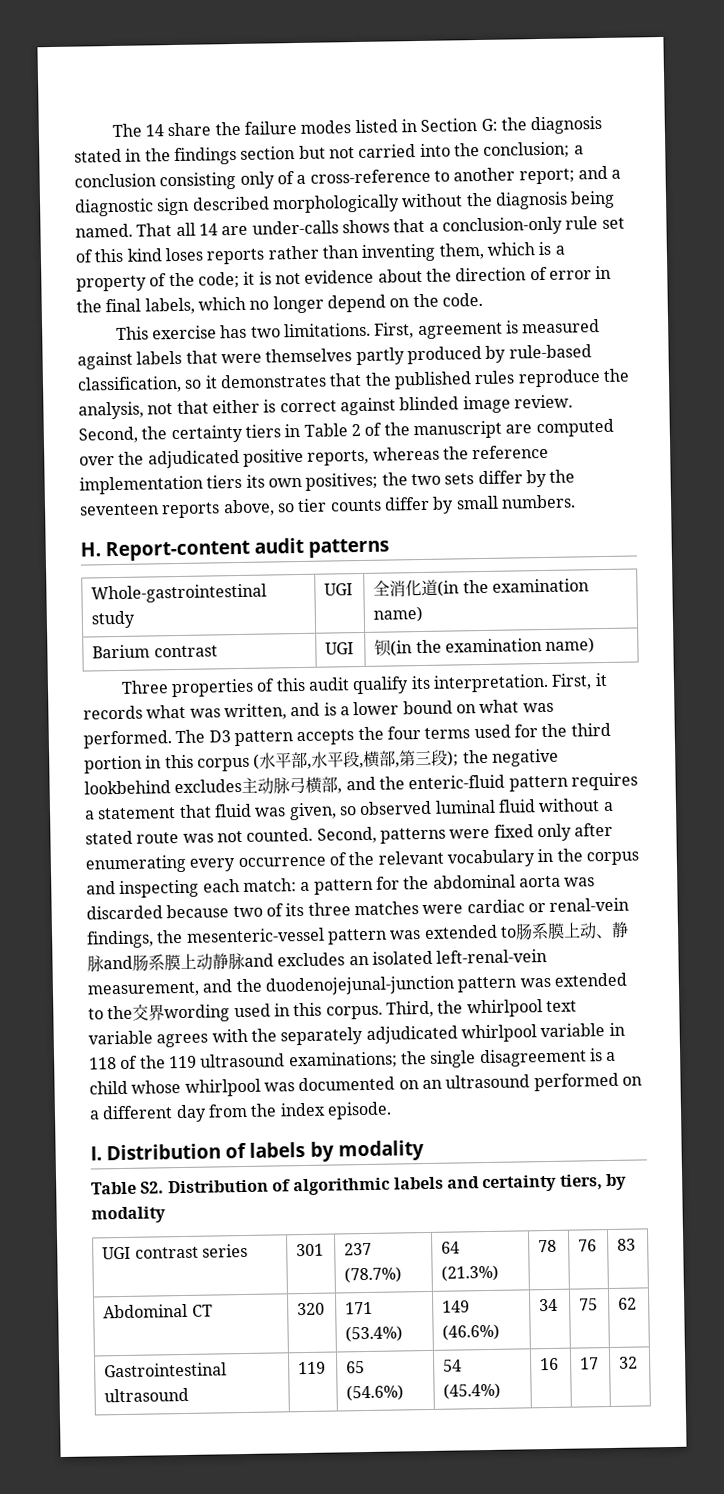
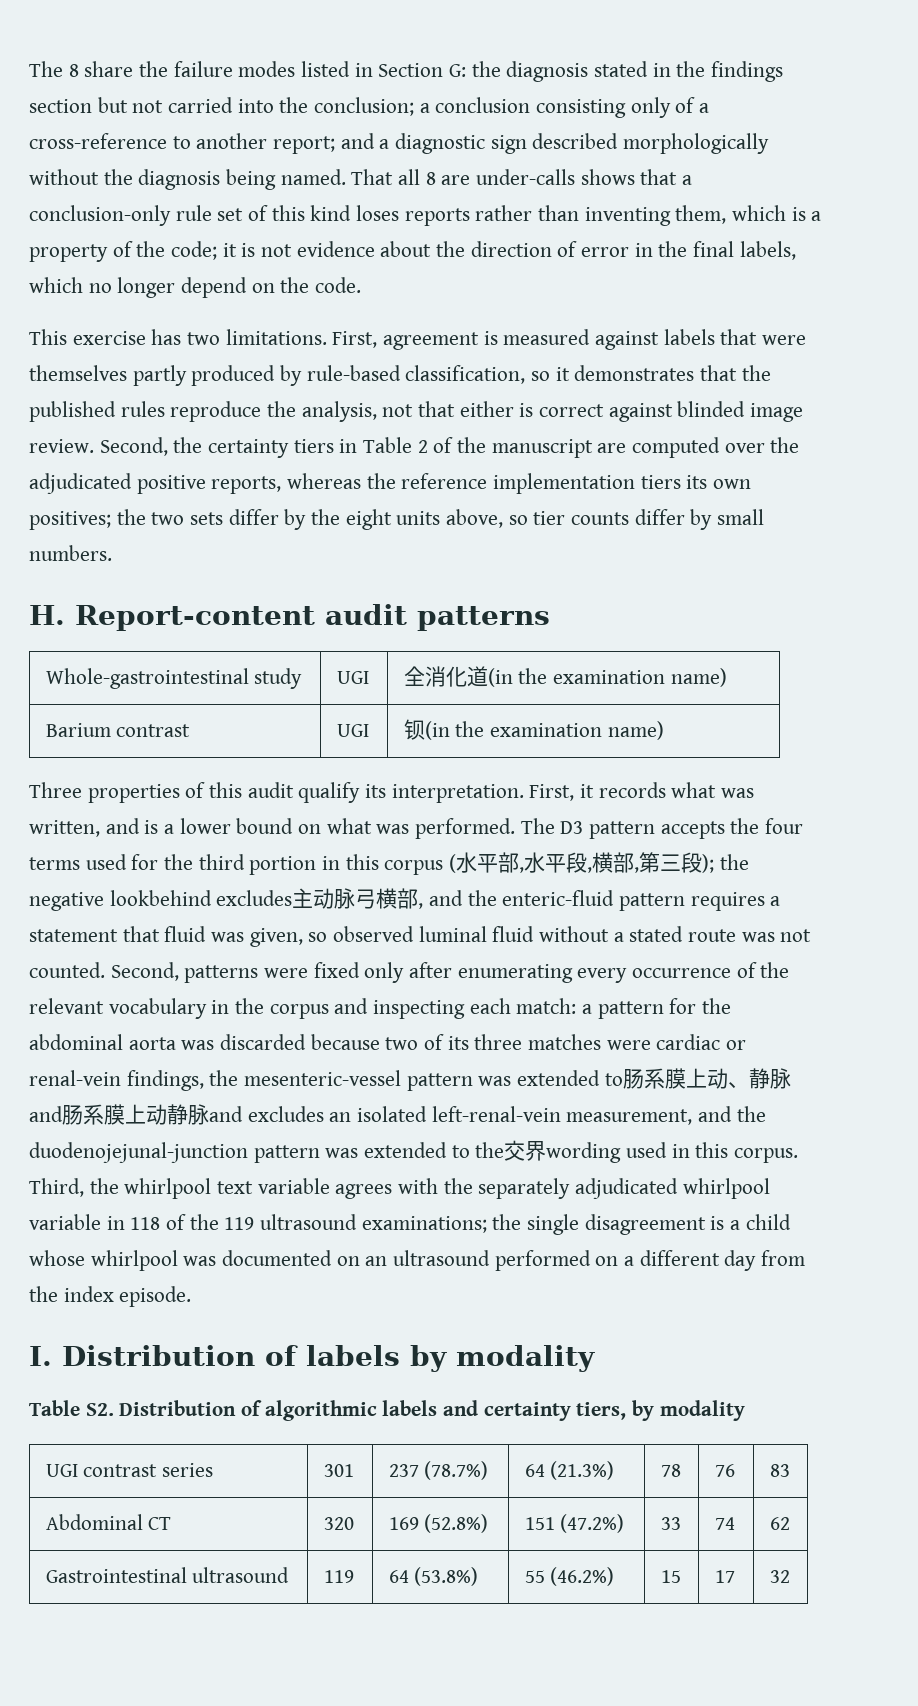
- The 14 share the failure modes listed in Section G: the diagnosis stated in the findings section but not carried into the conclusion; a conclusion consisting only of a cross-reference to another report; and a diagnostic sign described morphologically without the diagnosis being named.
+ The 8 share the failure modes listed in Section G: the diagnosis stated in the findings section but not carried into the conclusion; a conclusion consisting only of a cross-reference to another report; and a diagnostic sign described morphologically without the diagnosis being named.
- That all 14 are under-calls shows that a conclusion-only rule set of this kind loses reports rather than inventing them, which is a property of the code; it is not evidence about the direction of error in the final labels, which no longer depend on the code.
+ That all 8 are under-calls shows that a conclusion-only rule set of this kind loses reports rather than inventing them, which is a property of the code; it is not evidence about the direction of error in the final labels, which no longer depend on the code.
- Second, the certainty tiers in Table 2 of the manuscript are computed over the adjudicated positive reports, whereas the reference implementation tiers its own positives; the two sets differ by the seventeen reports above, so tier counts differ by small numbers.
+ Second, the certainty tiers in Table 2 of the manuscript are computed over the adjudicated positive reports, whereas the reference implementation tiers its own positives; the two sets differ by the eight units above, so tier counts differ by small numbers.
- Abdominal CT | 320 | 171 (53.4%) | 149 (46.6%) | 34 | 75 | 62
+ Abdominal CT | 320 | 169 (52.8%) | 151 (47.2%) | 33 | 74 | 62
- Gastrointestinal ultrasound | 119 | 65 (54.6%) | 54 (45.4%) | 16 | 17 | 32
+ Gastrointestinal ultrasound | 119 | 64 (53.8%) | 55 (46.2%) | 15 | 17 | 32

